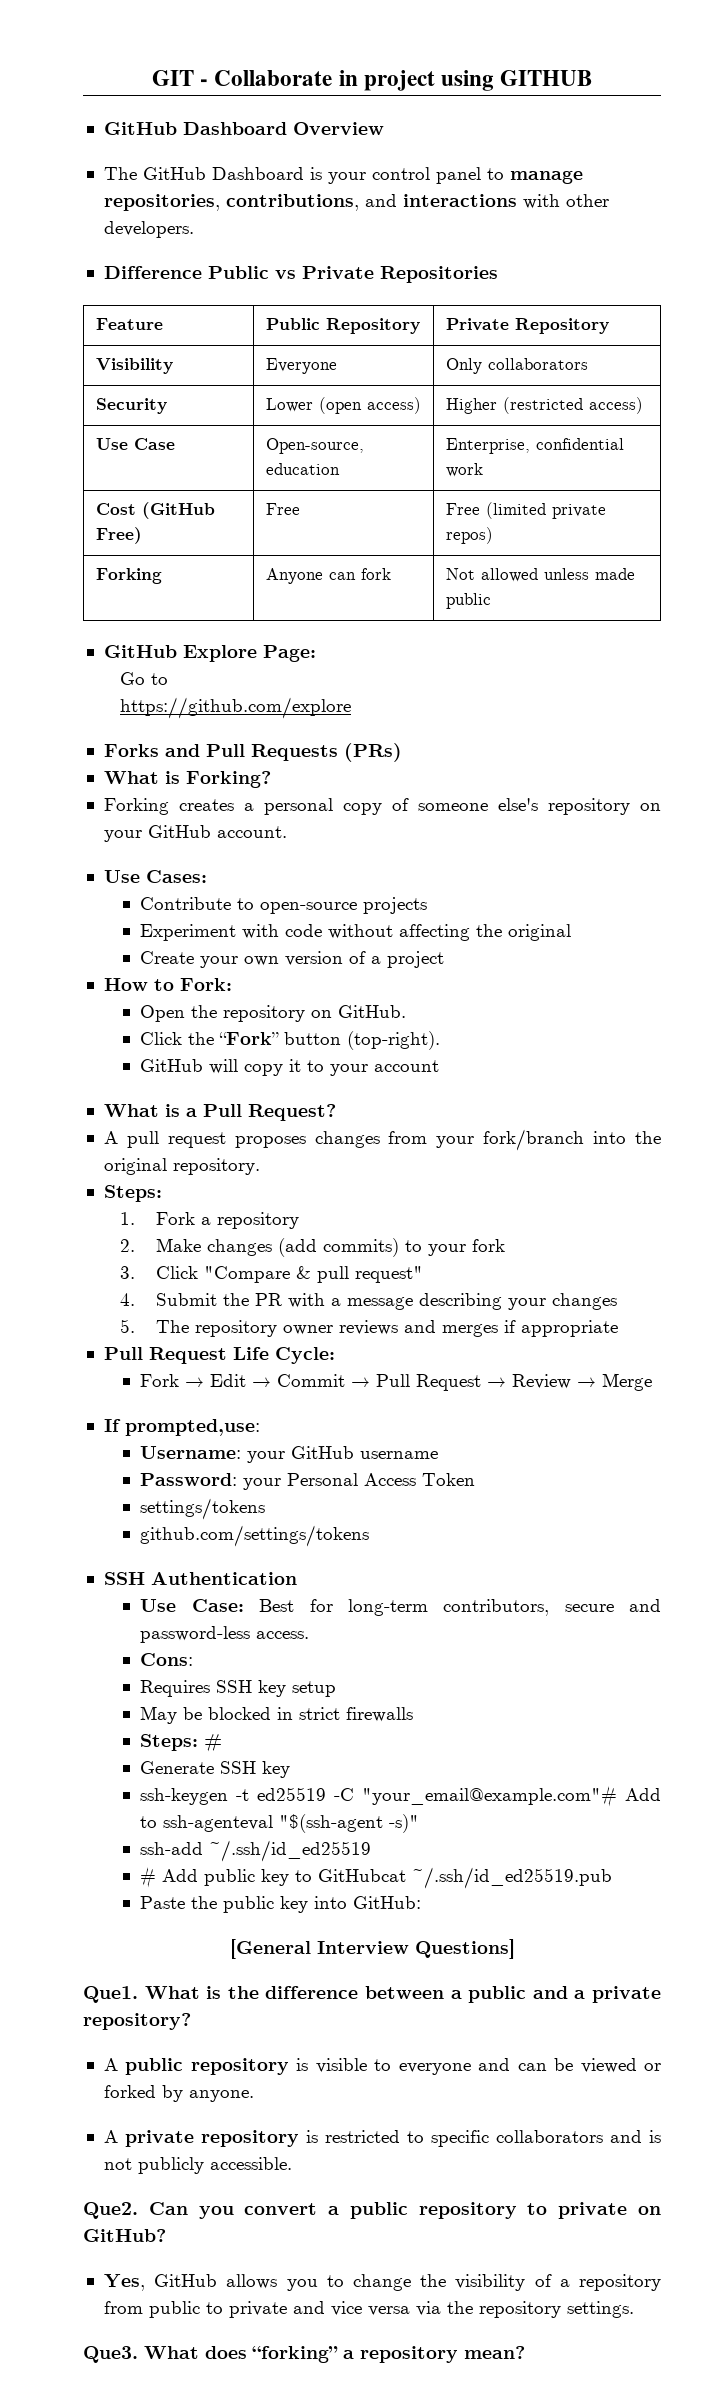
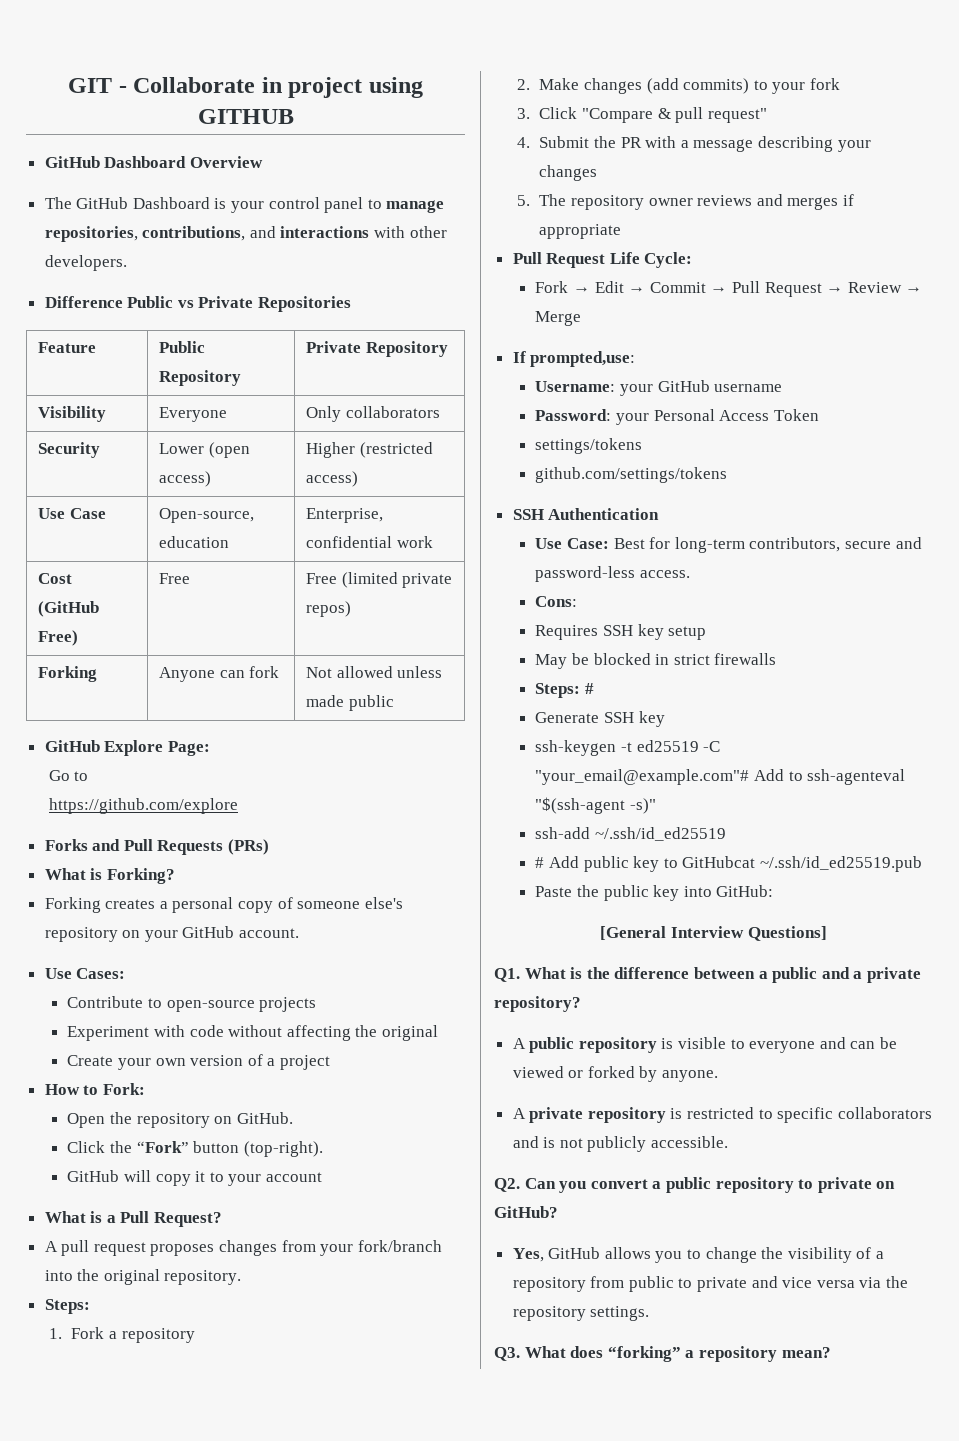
- Que1. What is the difference between a public and a private repository?
+ Q1. What is the difference between a public and a private repository?
- Que2. Can you convert a public repository to private on GitHub?
+ Q2. Can you convert a public repository to private on GitHub?
- Que3. What does “forking” a repository mean?
+ Q3. What does “forking” a repository mean?

